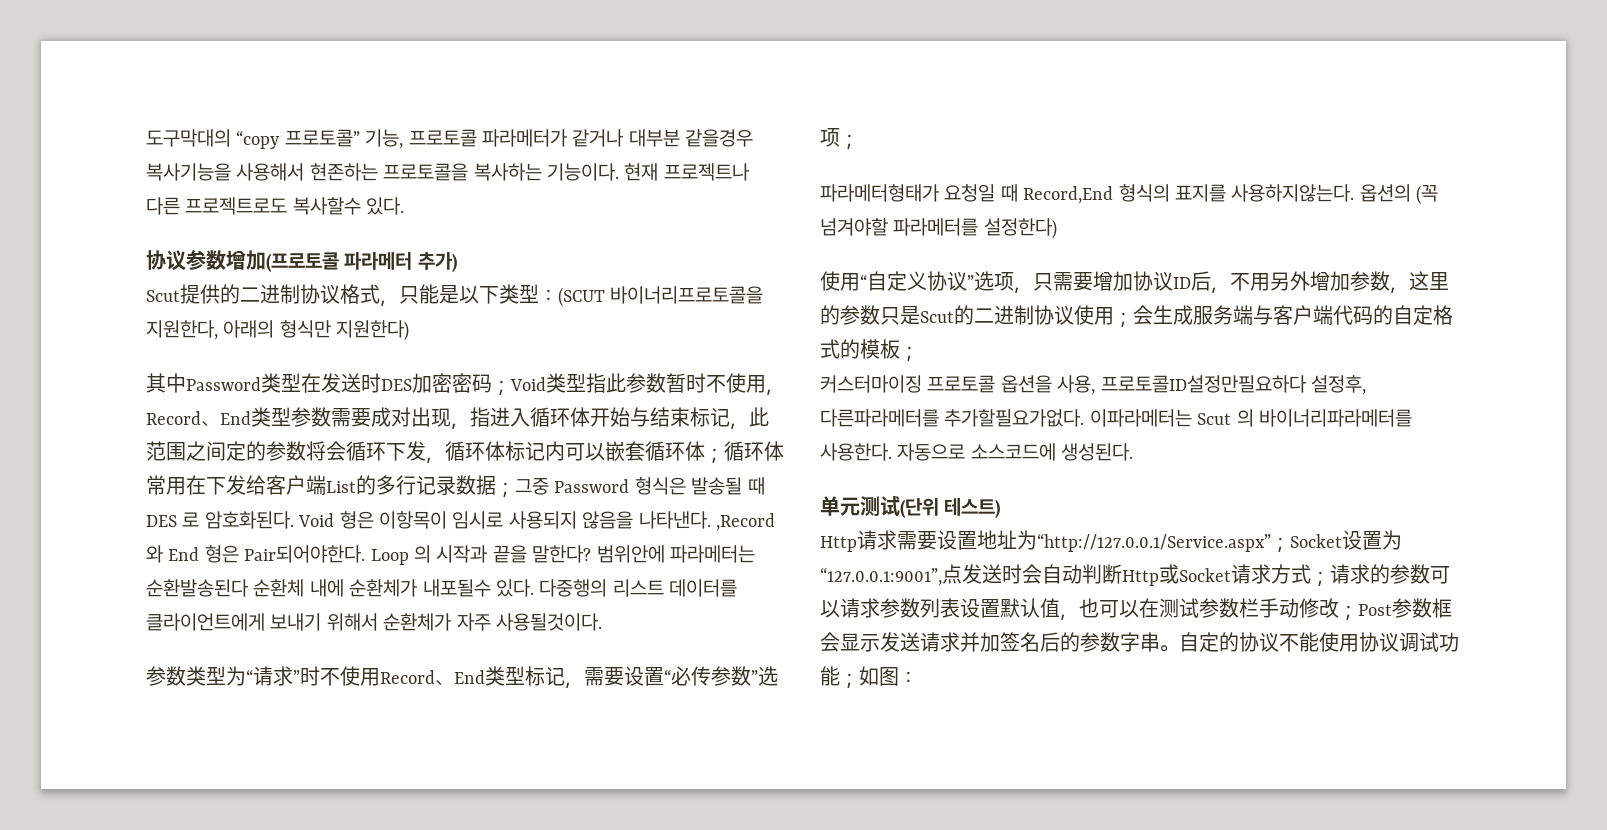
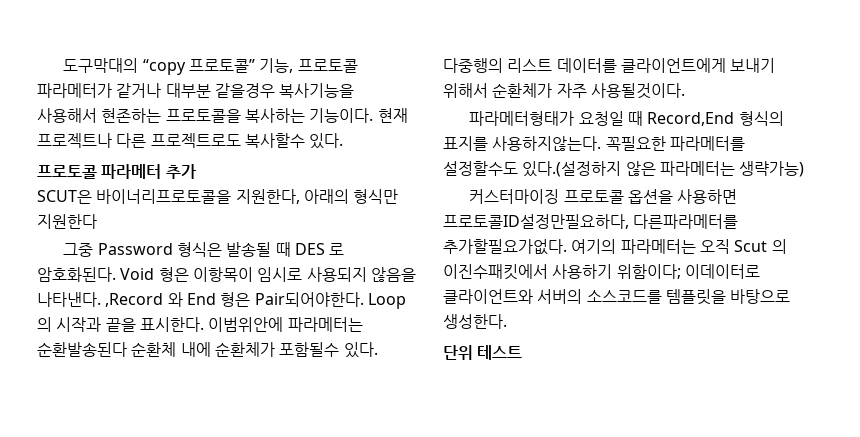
- 协议参数增加(프로토콜 파라메터 추가)
- Scut提供的二进制协议格式，只能是以下类型：(SCUT 바이너리프로토콜을 지원한다, 아래의 형식만 지원한다)
- 其中Password类型在发送时DES加密密码；Void类型指此参数暂时不使用，Record、End类型参数需要成对出现，指进入循环体开始与结束标记，此范围之间定的参数将会循环下发，循环体标记内可以嵌套循环体；循环体常用在下发给客户端List的多行记录数据；그중 Password 형식은 발송될 때 DES 로 암호화된다.
+ 프로토콜 파라메터 추가
+ SCUT은 바이너리프로토콜을 지원한다, 아래의 형식만 지원한다
+ 그중 Password 형식은 발송될 때 DES 로 암호화된다.
- Loop 의 시작과 끝을 말한다? 범위안에 파라메터는 순환발송된다 순환체 내에 순환체가 내포될수 있다.
+ Loop 의 시작과 끝을 표시한다. 이범위안에 파라메터는 순환발송된다 순환체 내에 순환체가 포함될수 있다.
- 参数类型为“请求”时不使用Record、End类型标记，需要设置“必传参数”选项；
- 옵션의 (꼭 넘겨야할 파라메터를 설정한다)
- 使用“自定义协议”选项，只需要增加协议ID后，不用另外增加参数，这里的参数只是Scut的二进制协议使用；会生成服务端与客户端代码的自定格式的模板；
- 커스터마이징 프로토콜 옵션을 사용, 프로토콜ID설정만필요하다 설정후, 다른파라메터를 추가할필요가없다. 이파라메터는 Scut 의 바이너리파라메터를 사용한다. 자동으로 소스코드에 생성된다.
- 单元测试(단위 테스트)
- Http请求需要设置地址为“http://127.0.0.1/Service.aspx”；Socket设置为“127.0.0.1:9001”,点发送时会自动判断Http或Socket请求方式；请求的参数可以请求参数列表设置默认值，也可以在测试参数栏手动修改；Post参数框会显示发送请求并加签名后的参数字串。自定的协议不能使用协议调试功能；如图：
+ 꼭필요한 파라메터를 설정할수도 있다.(설정하지 않은 파라메터는 생략가능)
+ 커스터마이징 프로토콜 옵션을 사용하면 프로토콜ID설정만필요하다, 다른파라메터를 추가할필요가없다. 여기의 파라메터는 오직 Scut 의 이진수패킷에서 사용하기 위함이다; 이데이터로 클라이언트와 서버의 소스코드를 템플릿을 바탕으로 생성한다.
+ 단위 테스트

